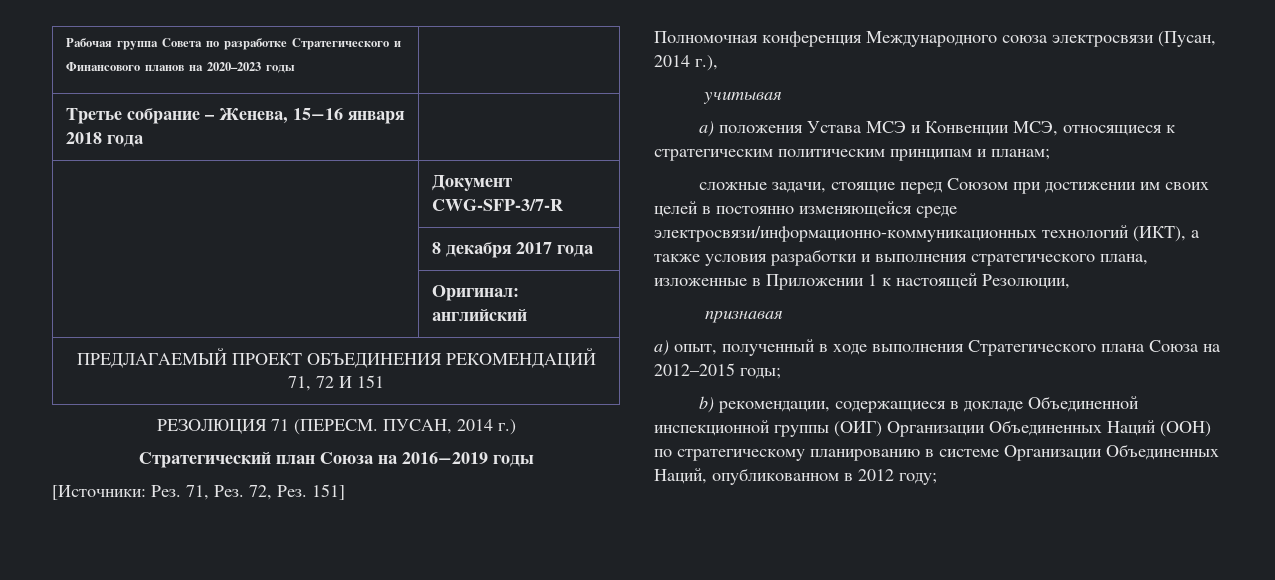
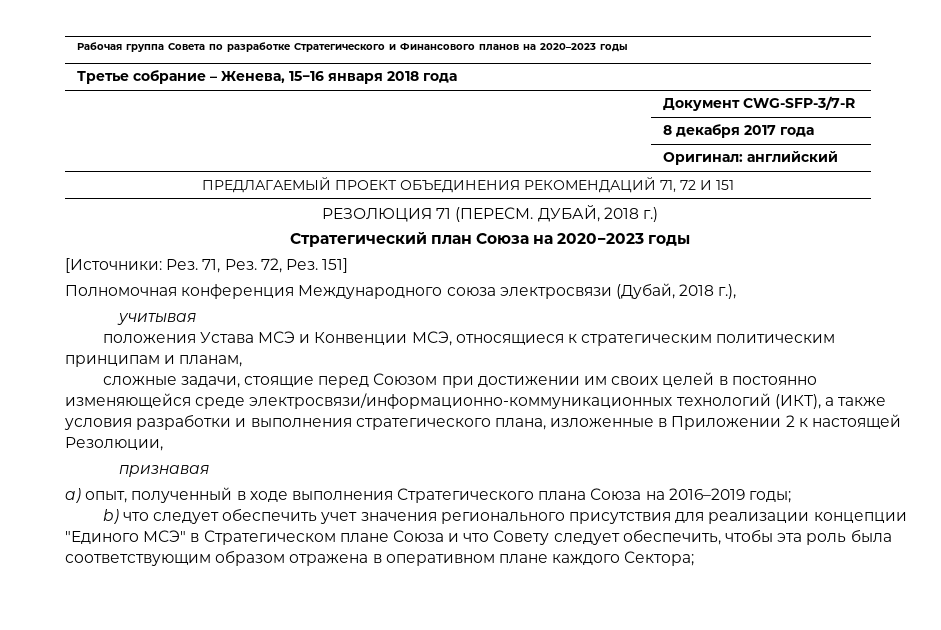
- ПУСАН, 2014 г.)
+ ДУБАЙ, 2018 г.)
- Стратегический план Союза на 2016−2019 годы
+ Стратегический план Союза на 2020−2023 годы
- Полномочная конференция Международного союза электросвязи (Пусан, 2014 г.),
+ Полномочная конференция Международного союза электросвязи (Дубай, 2018 г.),
- а) положения Устава МСЭ и Конвенции МСЭ, относящиеся к стратегическим политическим принципам и планам;
+ положения Устава МСЭ и Конвенции МСЭ, относящиеся к стратегическим политическим принципам и планам,
- сложные задачи, стоящие перед Союзом при достижении им своих целей в постоянно изменяющейся среде электросвязи/информационно-коммуникационных технологий (ИКТ), а также условия разработки и выполнения стратегического плана, изложенные в Приложении 1 к настоящей Резолюции,
+ сложные задачи, стоящие перед Союзом при достижении им своих целей в постоянно изменяющейся среде электросвязи/информационно-коммуникационных технологий (ИКТ), а также условия разработки и выполнения стратегического плана, изложенные в Приложении 2 к настоящей Резолюции,
- a) опыт, полученный в ходе выполнения Стратегического плана Союза на 2012–2015 годы;
+ a) опыт, полученный в ходе выполнения Стратегического плана Союза на 2016–2019 годы;
- b) рекомендации, содержащиеся в докладе Объединенной инспекционной группы (ОИГ) Организации Объединенных Наций (ООН) по стратегическому планированию в системе Организации Объединенных Наций, опубликованном в 2012 году;
+ b) что следует обеспечить учет значения регионального присутствия для реализации концепции "Единого МСЭ" в Стратегическом плане Союза и что Совету следует обеспечить, чтобы эта роль была соответствующим образом отражена в оперативном плане каждого Сектора;

